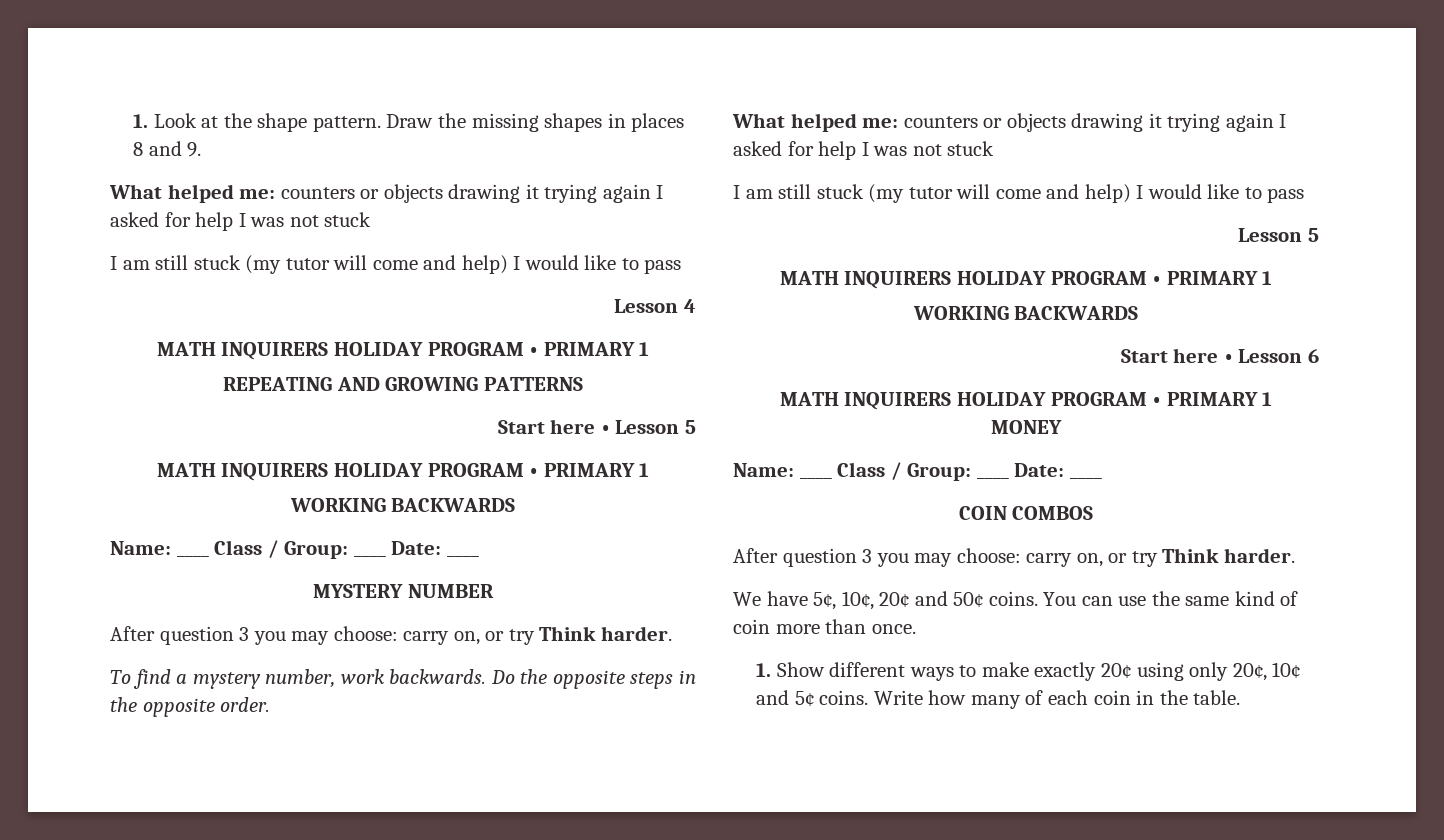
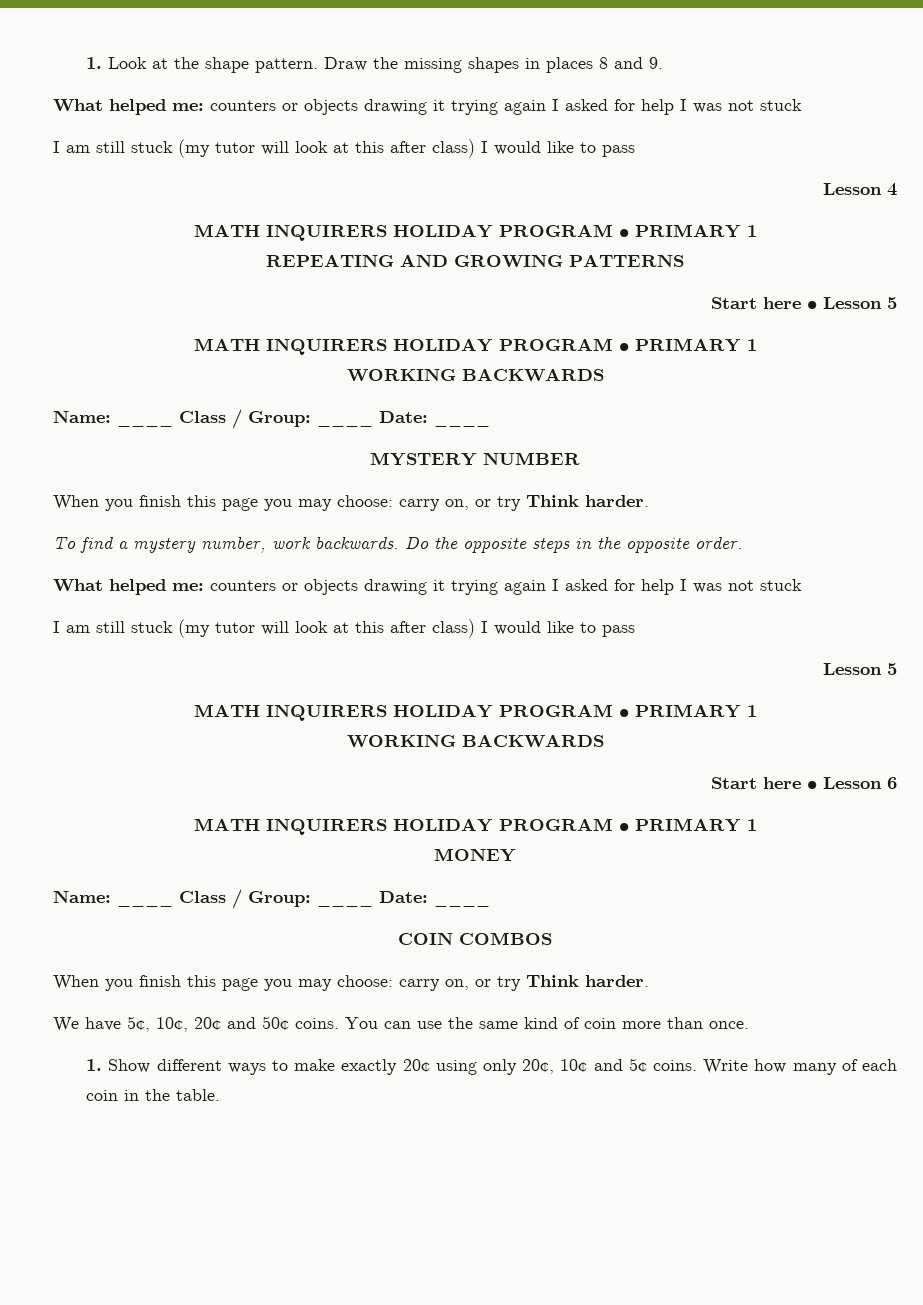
  Draw the missing shapes in places 8 and 9.
  What helped me: counters or objects drawing it trying again I asked for help I was not stuck
- I am still stuck (my tutor will come and help) I would like to pass
+ I am still stuck (my tutor will look at this after class) I would like to pass
  MYSTERY NUMBER
- After question 3 you may choose: carry on, or try Think harder.
+ When you finish this page you may choose: carry on, or try Think harder.
  Do the opposite steps in the opposite order.
  What helped me: counters or objects drawing it trying again I asked for help I was not stuck
- I am still stuck (my tutor will come and help) I would like to pass
+ I am still stuck (my tutor will look at this after class) I would like to pass
  COIN COMBOS
- After question 3 you may choose: carry on, or try Think harder.
+ When you finish this page you may choose: carry on, or try Think harder.

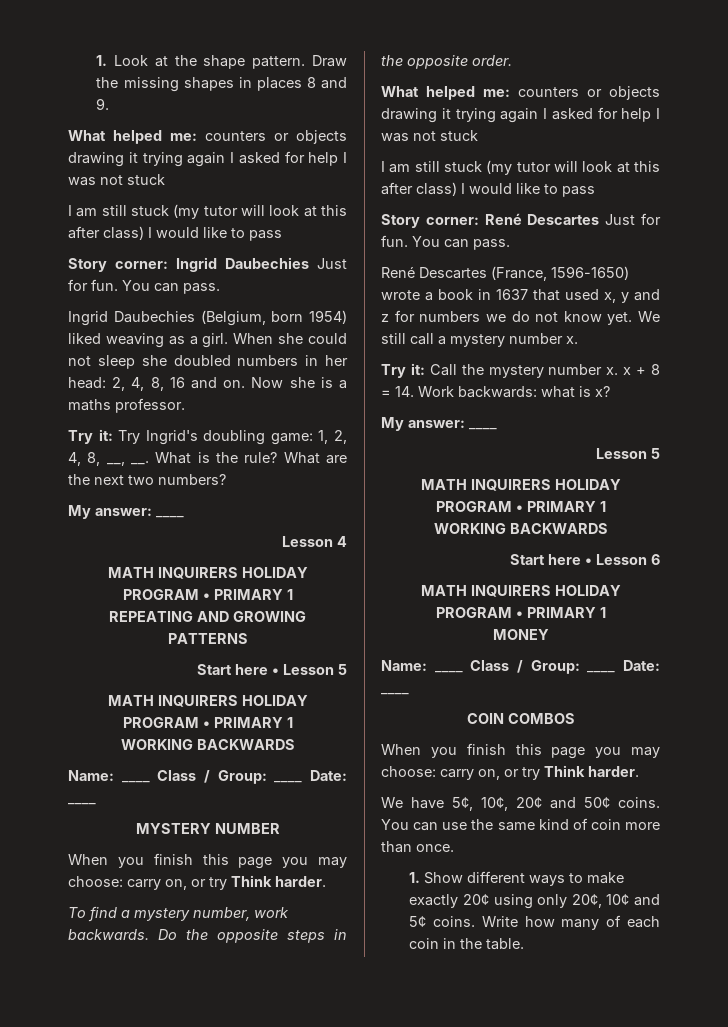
+ Story corner: Ingrid Daubechies Just for fun. You can pass.
+ Ingrid Daubechies (Belgium, born 1954) liked weaving as a girl. When she could not sleep she doubled numbers in her head: 2, 4, 8, 16 and on. Now she is a maths professor.
+ Try it: Try Ingrid's doubling game: 1, 2, 4, 8, __, __. What is the rule? What are the next two numbers?
+ My answer: ____
+ Story corner: René Descartes Just for fun. You can pass.
+ René Descartes (France, 1596-1650) wrote a book in 1637 that used x, y and z for numbers we do not know yet. We still call a mystery number x.
+ Try it: Call the mystery number x. x + 8 = 14. Work backwards: what is x?
+ My answer: ____

